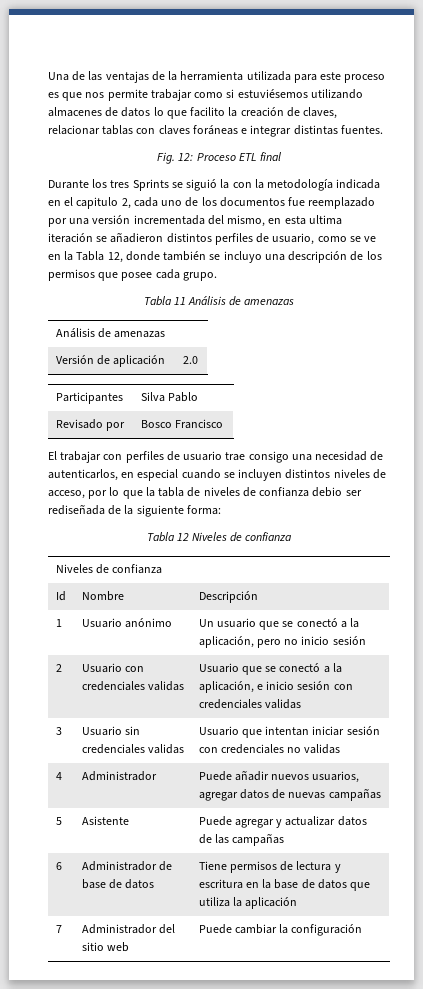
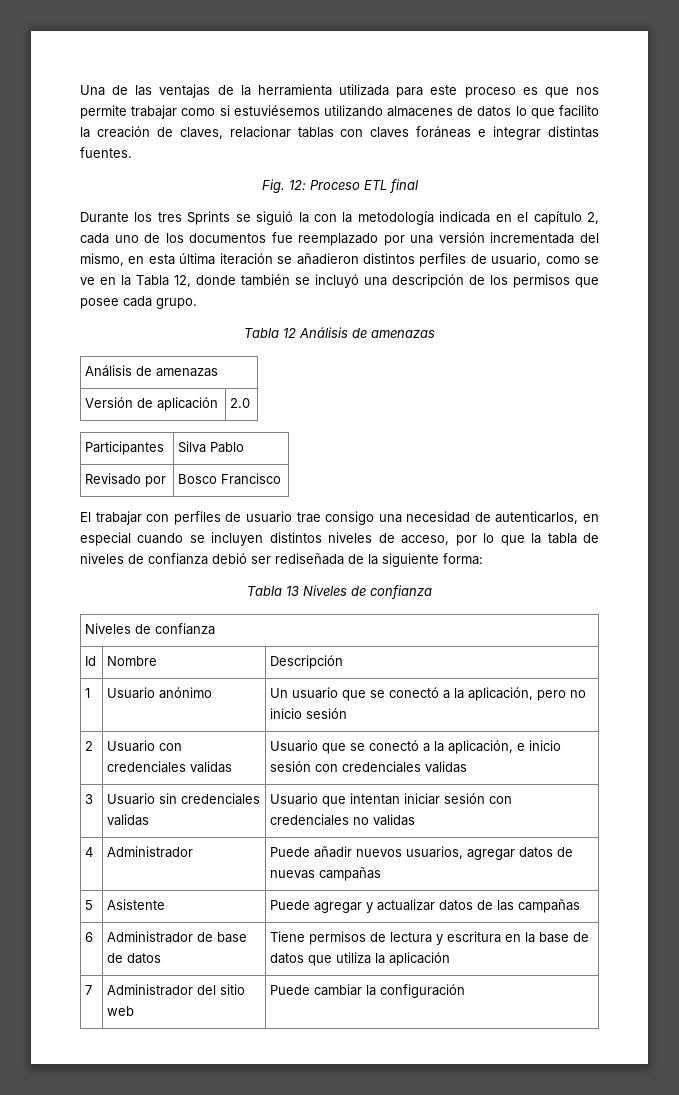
- Durante los tres Sprints se siguió la con la metodología indicada en el capitulo 2, cada uno de los documentos fue reemplazado por una versión incrementada del mismo, en esta ultima iteración se añadieron distintos perfiles de usuario, como se ve en la Tabla 12, donde también se incluyo una descripción de los permisos que posee cada grupo.
+ Durante los tres Sprints se siguió la con la metodología indicada en el capítulo 2, cada uno de los documentos fue reemplazado por una versión incrementada del mismo, en esta última iteración se añadieron distintos perfiles de usuario, como se ve en la Tabla 12, donde también se incluyó una descripción de los permisos que posee cada grupo.
- Tabla 11 Análisis de amenazas
+ Tabla 12 Análisis de amenazas
- El trabajar con perfiles de usuario trae consigo una necesidad de autenticarlos, en especial cuando se incluyen distintos niveles de acceso, por lo que la tabla de niveles de confianza debio ser rediseñada de la siguiente forma:
+ El trabajar con perfiles de usuario trae consigo una necesidad de autenticarlos, en especial cuando se incluyen distintos niveles de acceso, por lo que la tabla de niveles de confianza debió ser rediseñada de la siguiente forma:
- Tabla 12 Niveles de confianza
+ Tabla 13 Niveles de confianza

